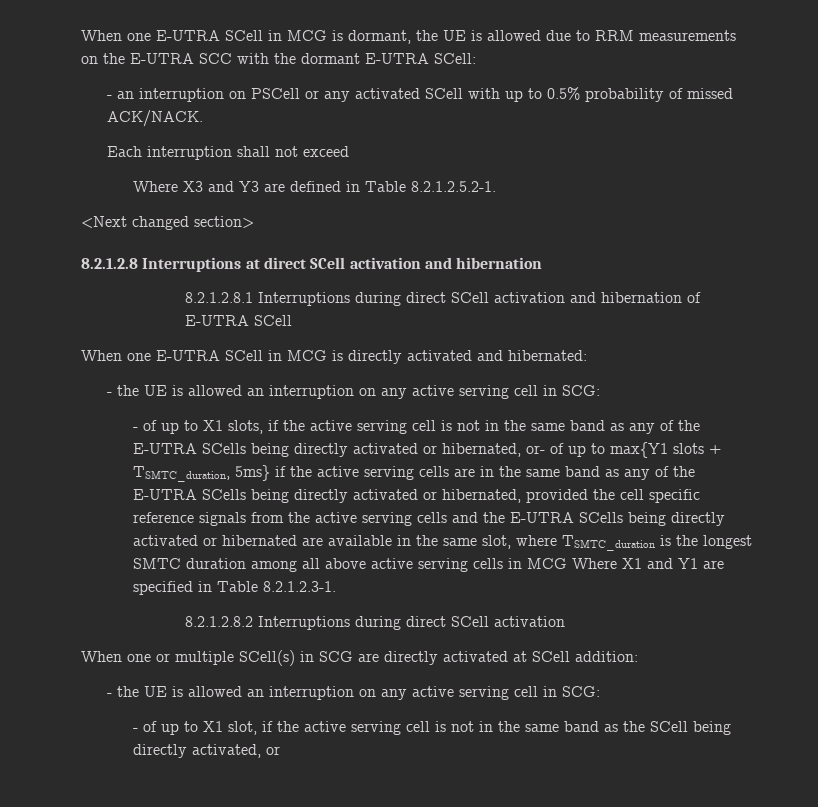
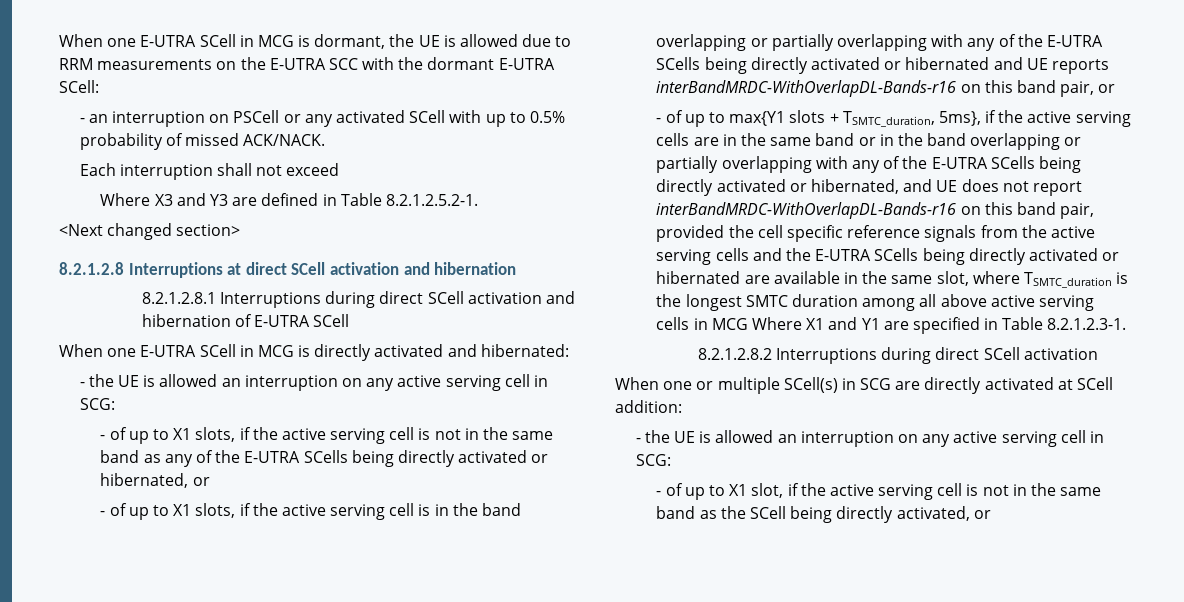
- - of up to X1 slots, if the active serving cell is not in the same band as any of the E-UTRA SCells being directly activated or hibernated, or- of up to max{Y1 slots + TSMTC_duration, 5ms} if the active serving cells are in the same band as any of the E-UTRA SCells being directly activated or hibernated, provided the cell specific reference signals from the active serving cells and the E-UTRA SCells being directly activated or hibernated are available in the same slot, where TSMTC_duration is the longest SMTC duration among all above active serving cells in MCG Where X1 and Y1 are specified in Table 8.2.1.2.3-1.
+ - of up to X1 slots, if the active serving cell is not in the same band as any of the E-UTRA SCells being directly activated or hibernated, or
+ - of up to X1 slots, if the active serving cell is in the band overlapping or partially overlapping with any of the E-UTRA SCells being directly activated or hibernated and UE reports interBandMRDC-WithOverlapDL-Bands-r16 on this band pair, or
+ - of up to max{Y1 slots + TSMTC_duration, 5ms}, if the active serving cells are in the same band or in the band overlapping or partially overlapping with any of the E-UTRA SCells being directly activated or hibernated, and UE does not report interBandMRDC-WithOverlapDL-Bands-r16 on this band pair, provided the cell specific reference signals from the active serving cells and the E-UTRA SCells being directly activated or hibernated are available in the same slot, where TSMTC_duration is the longest SMTC duration among all above active serving cells in MCG Where X1 and Y1 are specified in Table 8.2.1.2.3-1.

